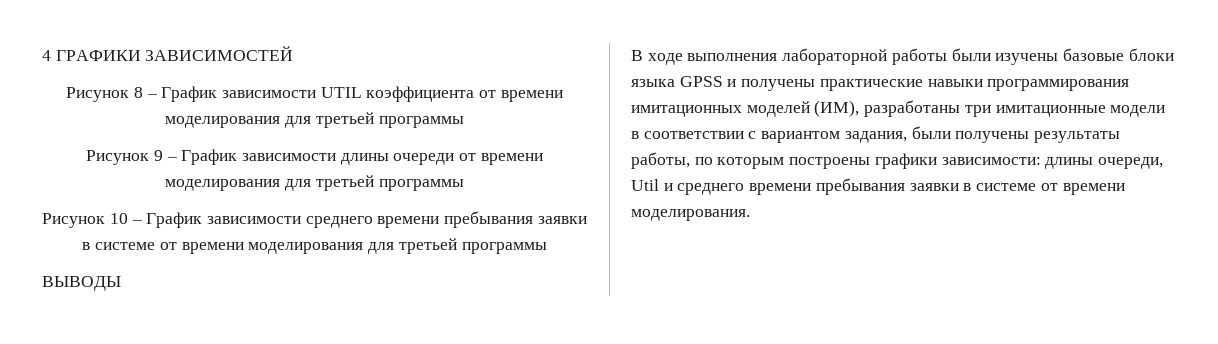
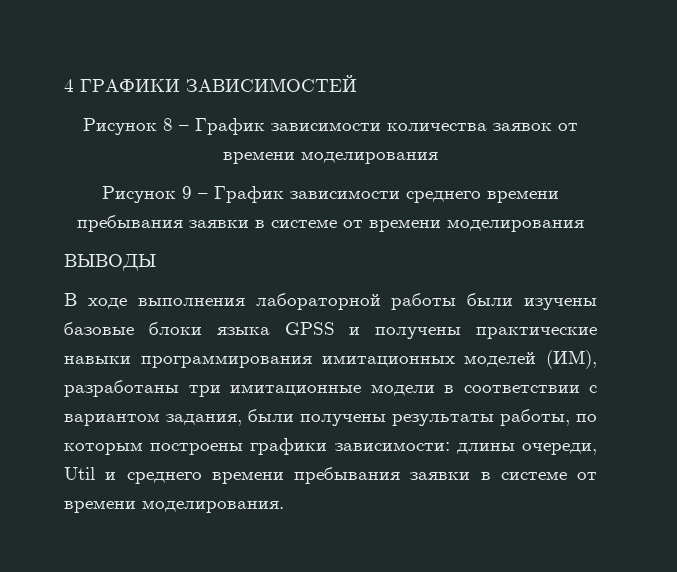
- Рисунок 8 – График зависимости UTIL коэффициента от времени моделирования для третьей программы
+ Рисунок 8 – График зависимости количества заявок от времени моделирования
- Рисунок 9 – График зависимости длины очереди от времени моделирования для третьей программы
- Рисунок 10 – График зависимости среднего времени пребывания заявки в системе от времени моделирования для третьей программы
+ Рисунок 9 – График зависимости среднего времени пребывания заявки в системе от времени моделирования

